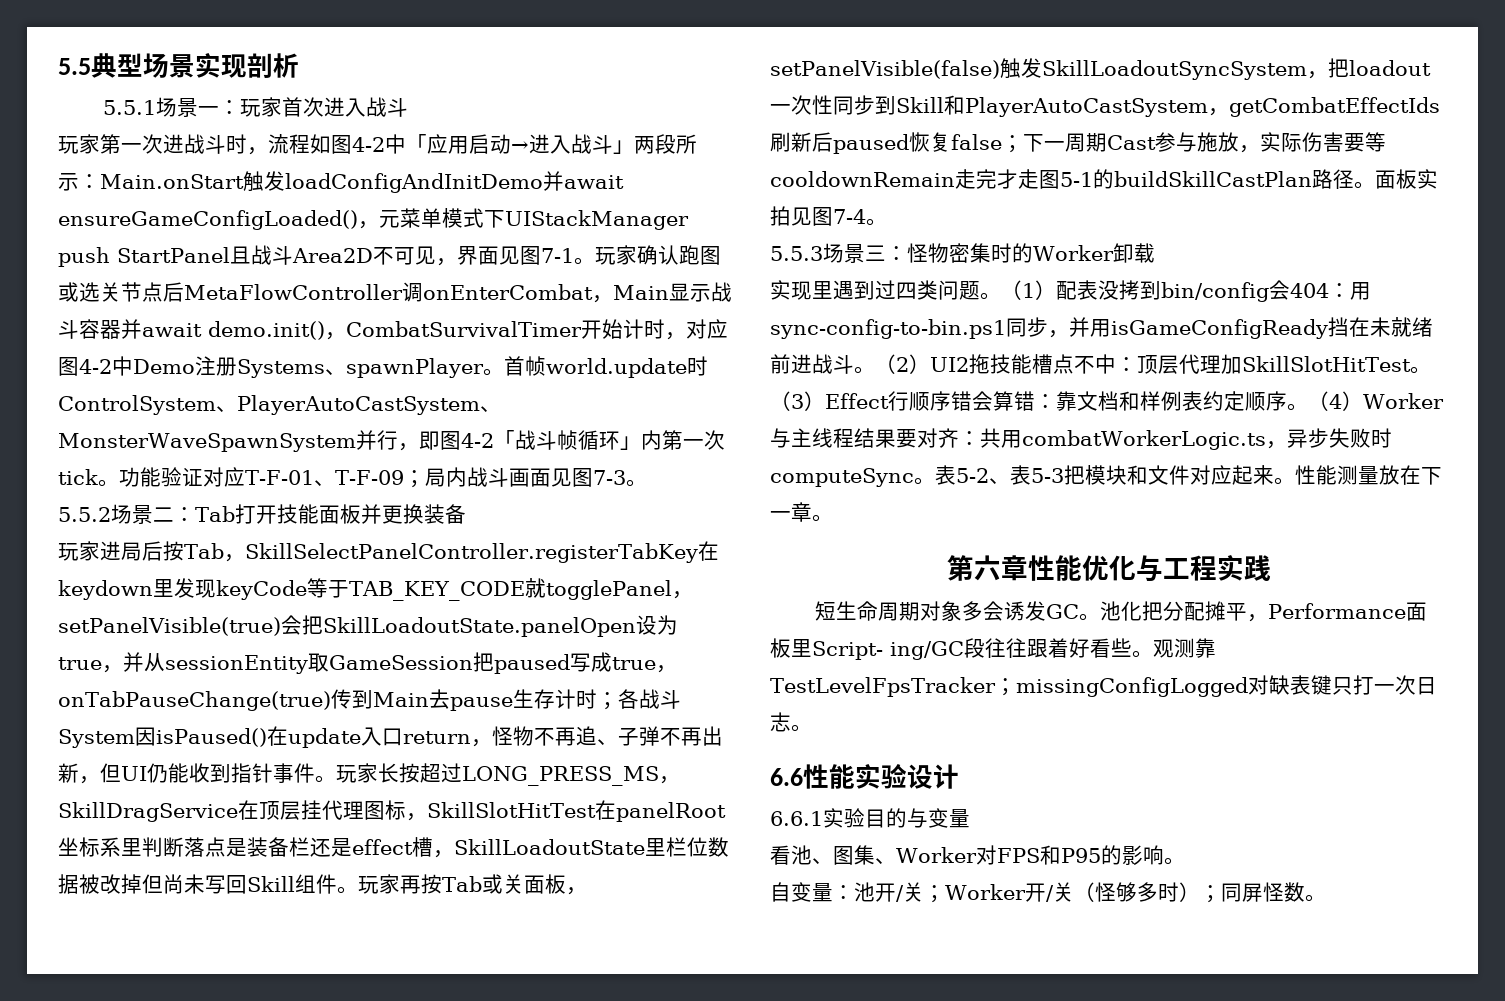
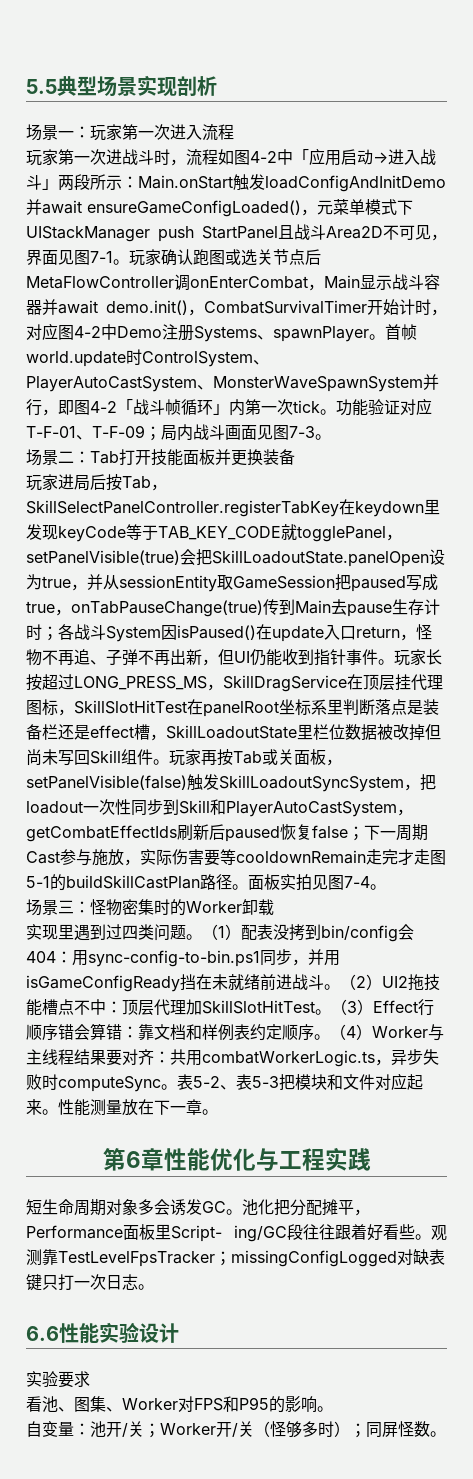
- 5.5.1场景一：玩家首次进入战斗
+ 场景一：玩家第一次进入流程
- 5.5.2场景二：Tab打开技能面板并更换装备
+ 场景二：Tab打开技能面板并更换装备
- 5.5.3场景三：怪物密集时的Worker卸载
+ 场景三：怪物密集时的Worker卸载
- 第六章性能优化与工程实践
+ 第6章性能优化与工程实践
- 6.6.1实验目的与变量
+ 实验要求

